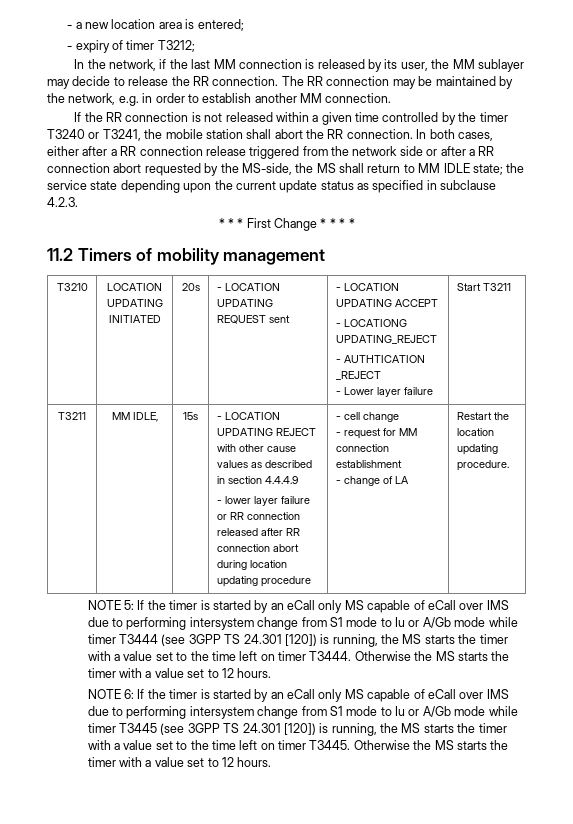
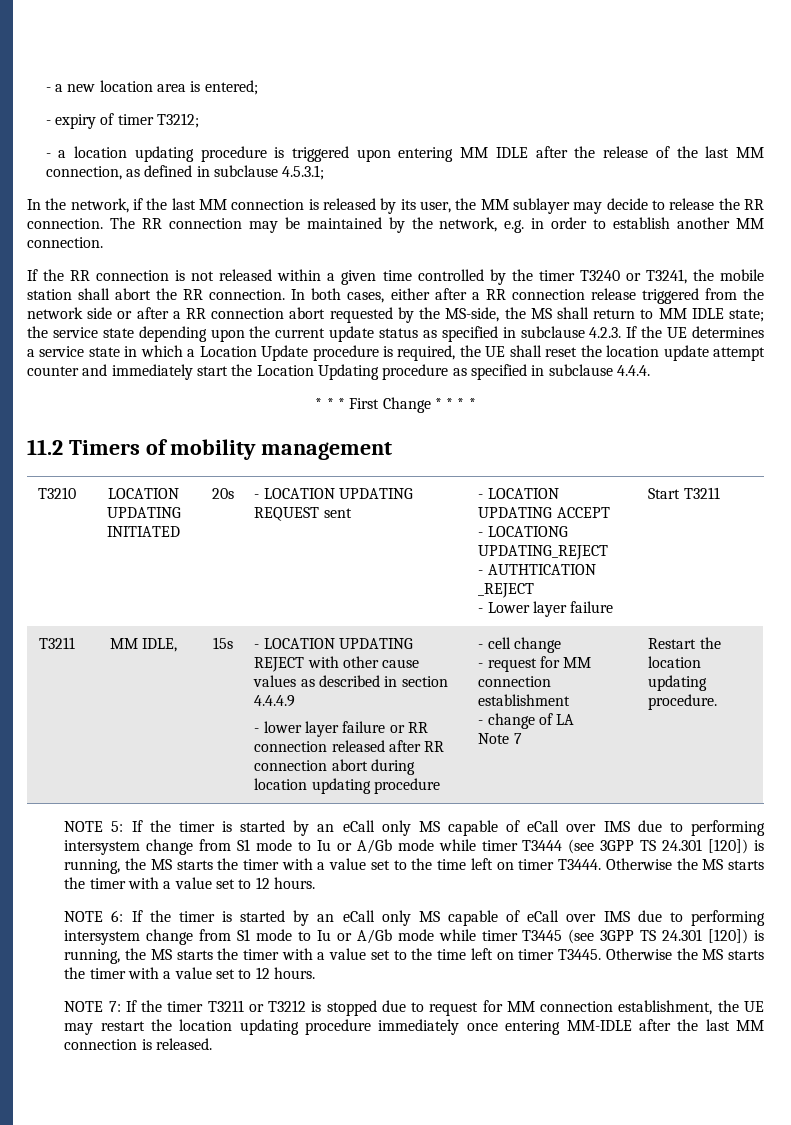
+ - a location updating procedure is triggered upon entering MM IDLE after the release of the last MM connection, as defined in subclause 4.5.3.1;
- In both cases, either after a RR connection release triggered from the network side or after a RR connection abort requested by the MS-side, the MS shall return to MM IDLE state; the service state depending upon the current update status as specified in subclause 4.2.3.
+ In both cases, either after a RR connection release triggered from the network side or after a RR connection abort requested by the MS-side, the MS shall return to MM IDLE state; the service state depending upon the current update status as specified in subclause 4.2.3. If the UE determines a service state in which a Location Update procedure is required, the UE shall reset the location update attempt counter and immediately start the Location Updating procedure as specified in subclause 4.4.4.
+ Note 7
+ NOTE 7: If the timer T3211 or T3212 is stopped due to request for MM connection establishment, the UE may restart the location updating procedure immediately once entering MM-IDLE after the last MM connection is released.

